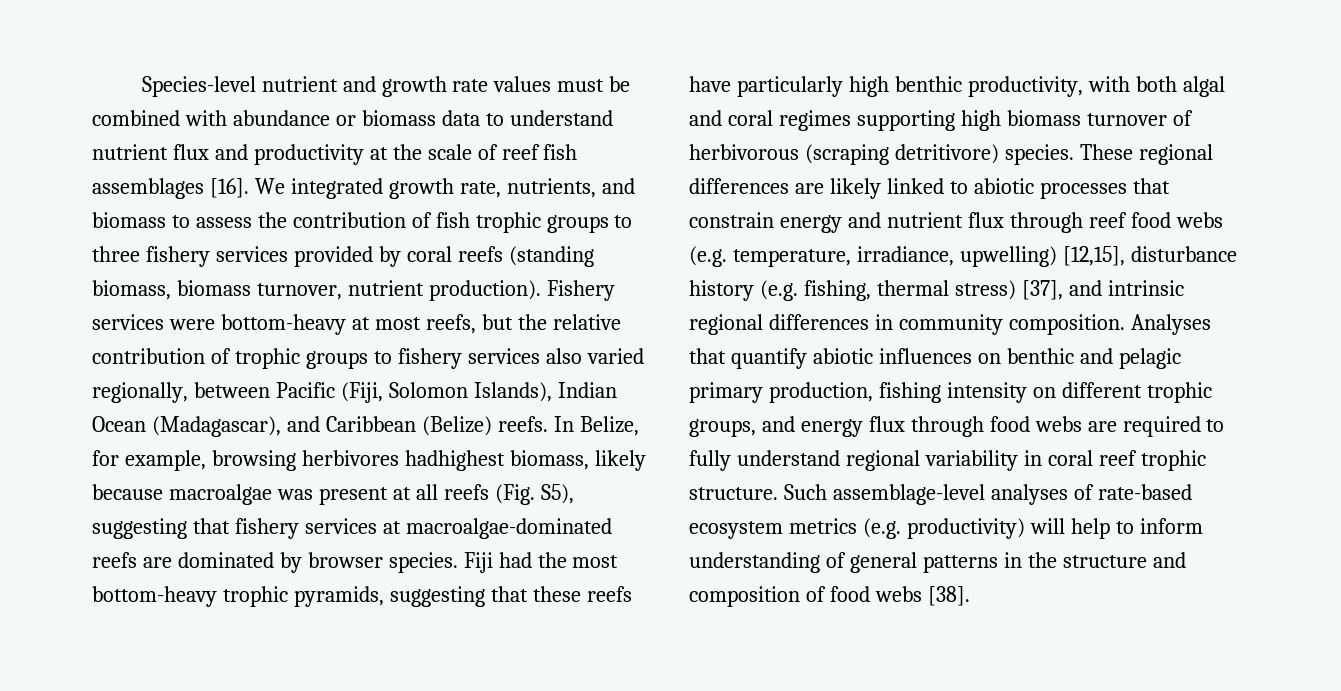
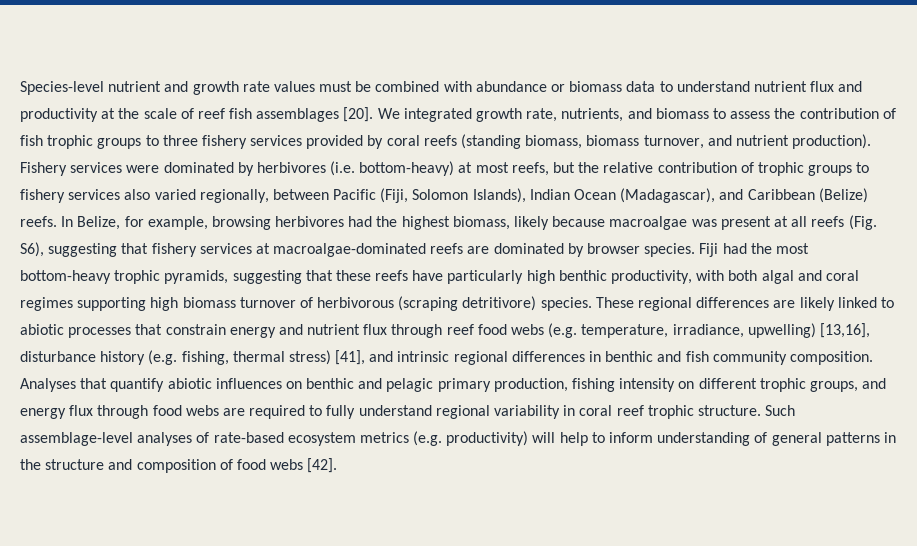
- Species-level nutrient and growth rate values must be combined with abundance or biomass data to understand nutrient flux and productivity at the scale of reef fish assemblages [16].
+ Species-level nutrient and growth rate values must be combined with abundance or biomass data to understand nutrient flux and productivity at the scale of reef fish assemblages [20].
- We integrated growth rate, nutrients, and biomass to assess the contribution of fish trophic groups to three fishery services provided by coral reefs (standing biomass, biomass turnover, nutrient production).
+ We integrated growth rate, nutrients, and biomass to assess the contribution of fish trophic groups to three fishery services provided by coral reefs (standing biomass, biomass turnover, and nutrient production).
- Fishery services were bottom-heavy at most reefs, but the relative contribution of trophic groups to fishery services also varied regionally, between Pacific (Fiji, Solomon Islands), Indian Ocean (Madagascar), and Caribbean (Belize) reefs.
+ Fishery services were dominated by herbivores (i.e. bottom-heavy) at most reefs, but the relative contribution of trophic groups to fishery services also varied regionally, between Pacific (Fiji, Solomon Islands), Indian Ocean (Madagascar), and Caribbean (Belize) reefs.
- In Belize, for example, browsing herbivores hadhighest biomass, likely because macroalgae was present at all reefs (Fig. S5), suggesting that fishery services at macroalgae-dominated reefs are dominated by browser species.
+ In Belize, for example, browsing herbivores had the highest biomass, likely because macroalgae was present at all reefs (Fig. S6), suggesting that fishery services at macroalgae-dominated reefs are dominated by browser species.
- These regional differences are likely linked to abiotic processes that constrain energy and nutrient flux through reef food webs (e.g. temperature, irradiance, upwelling) [12,15], disturbance history (e.g. fishing, thermal stress) [37], and intrinsic regional differences in community composition.
+ These regional differences are likely linked to abiotic processes that constrain energy and nutrient flux through reef food webs (e.g. temperature, irradiance, upwelling) [13,16], disturbance history (e.g. fishing, thermal stress) [41], and intrinsic regional differences in benthic and fish community composition.
- Such assemblage-level analyses of rate-based ecosystem metrics (e.g. productivity) will help to inform understanding of general patterns in the structure and composition of food webs [38].
+ Such assemblage-level analyses of rate-based ecosystem metrics (e.g. productivity) will help to inform understanding of general patterns in the structure and composition of food webs [42].

